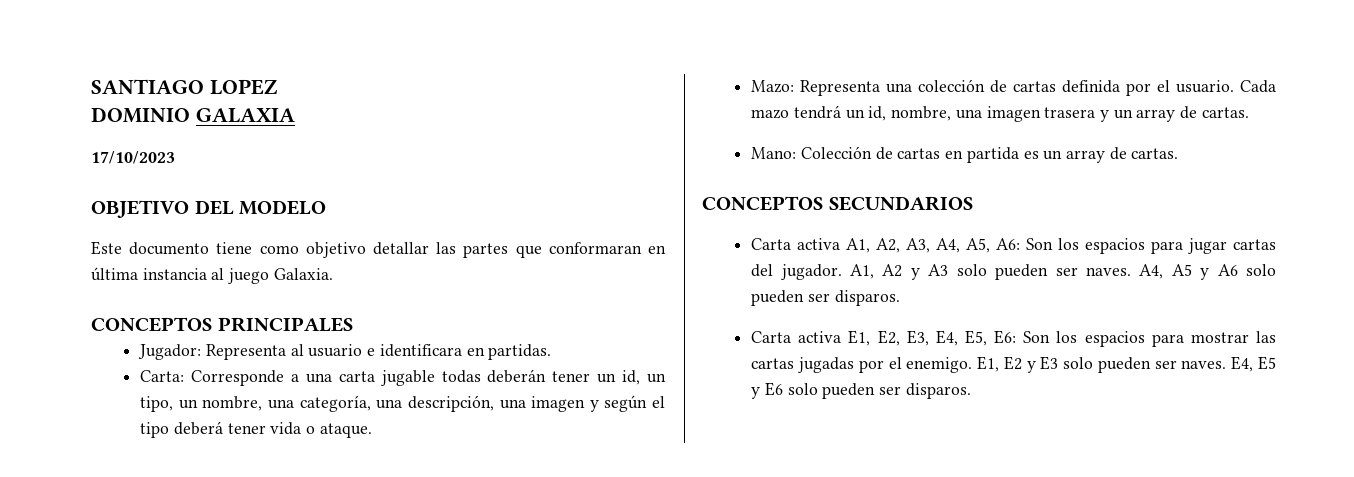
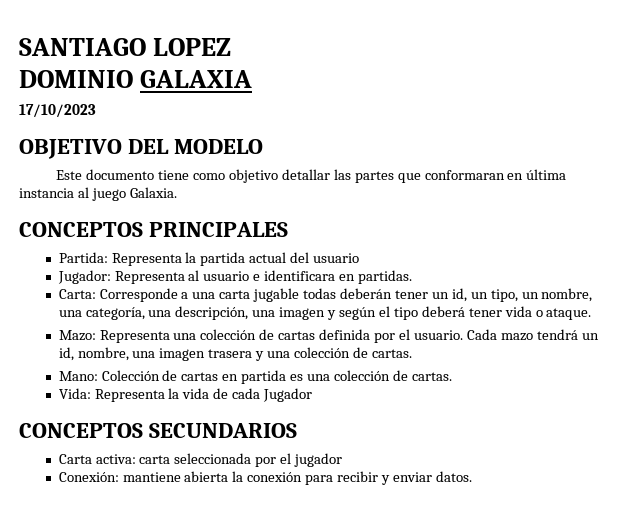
+ Partida: Representa la partida actual del usuario
- Cada mazo tendrá un id, nombre, una imagen trasera y un array de cartas.
+ Cada mazo tendrá un id, nombre, una imagen trasera y una colección de cartas.
- Mano: Colección de cartas en partida es un array de cartas.
+ Mano: Colección de cartas en partida es una colección de cartas.
+ Vida: Representa la vida de cada Jugador
  CONCEPTOS SECUNDARIOS
- Carta activa A1, A2, A3, A4, A5, A6: Son los espacios para jugar cartas del jugador. A1, A2 y A3 solo pueden ser naves. A4, A5 y A6 solo pueden ser disparos.
- Carta activa E1, E2, E3, E4, E5, E6: Son los espacios para mostrar las cartas jugadas por el enemigo. E1, E2 y E3 solo pueden ser naves. E4, E5 y E6 solo pueden ser disparos.
+ Carta activa: carta seleccionada por el jugador
+ Conexión: mantiene abierta la conexión para recibir y enviar datos.

